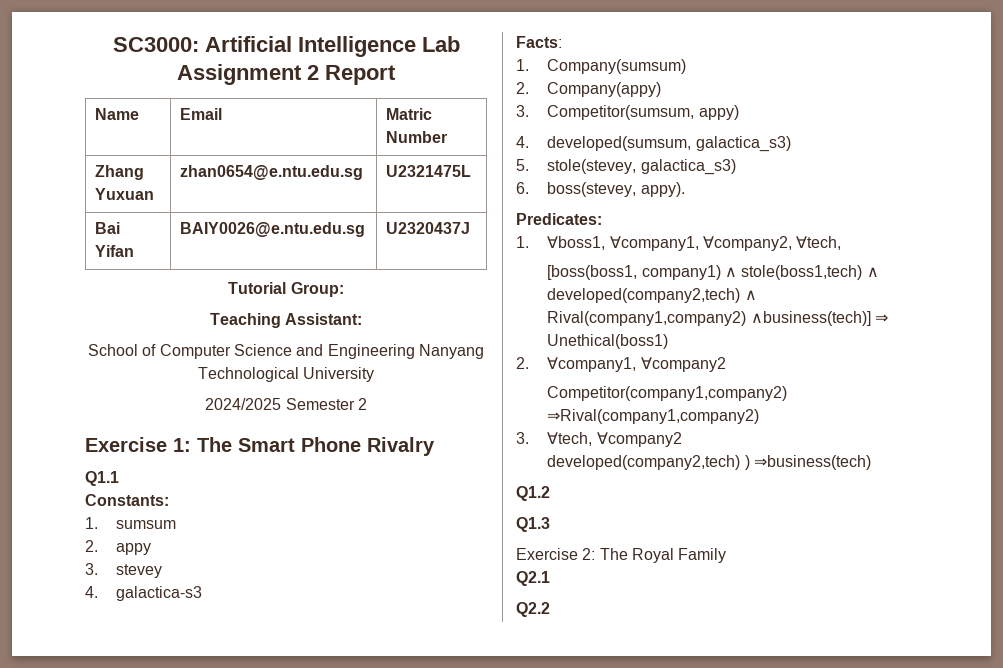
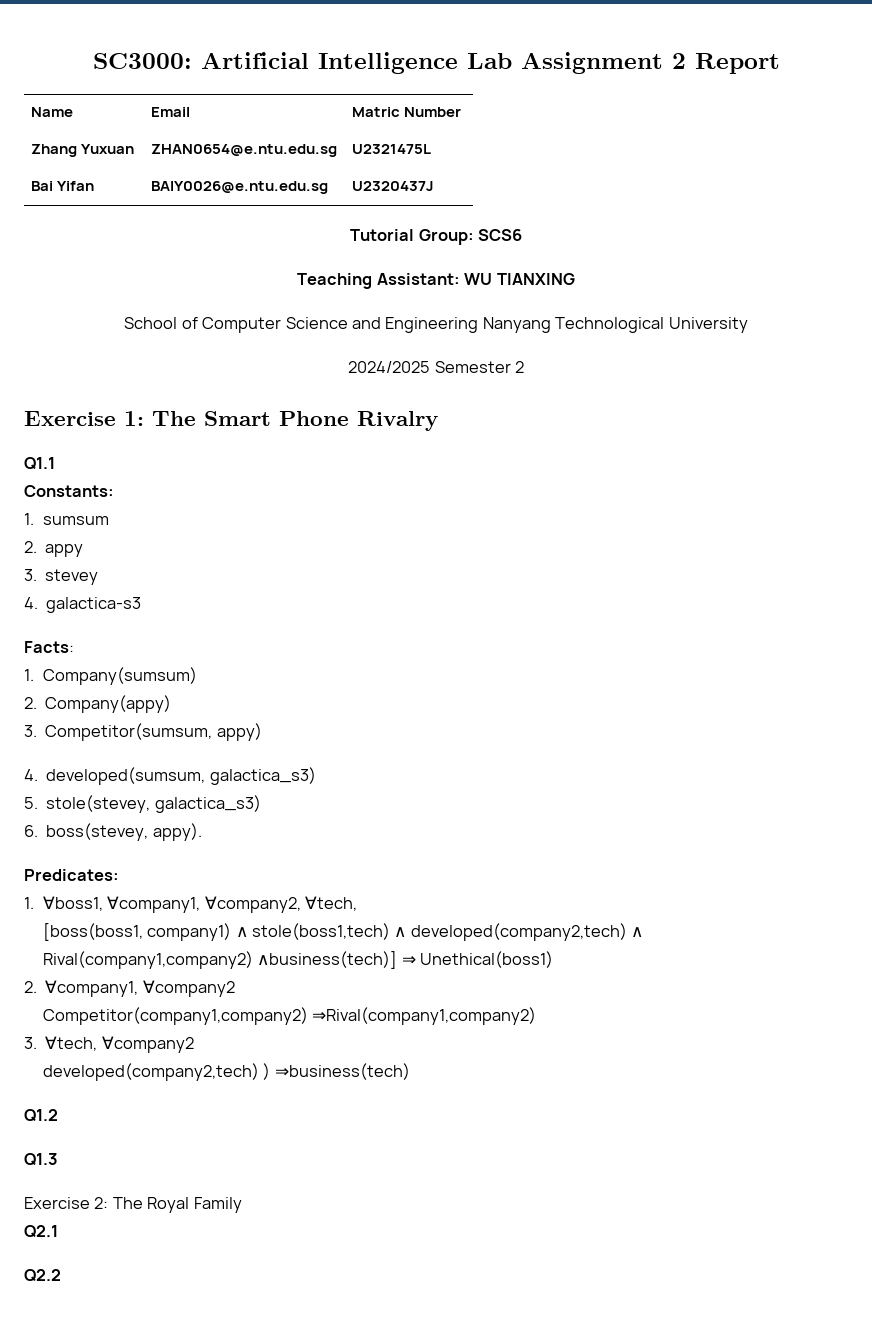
- Zhang Yuxuan | zhan0654@e.ntu.edu.sg | U2321475L
+ Zhang Yuxuan | ZHAN0654@e.ntu.edu.sg | U2321475L
- Tutorial Group:
+ Tutorial Group: SCS6
- Teaching Assistant:
+ Teaching Assistant: WU TIANXING

